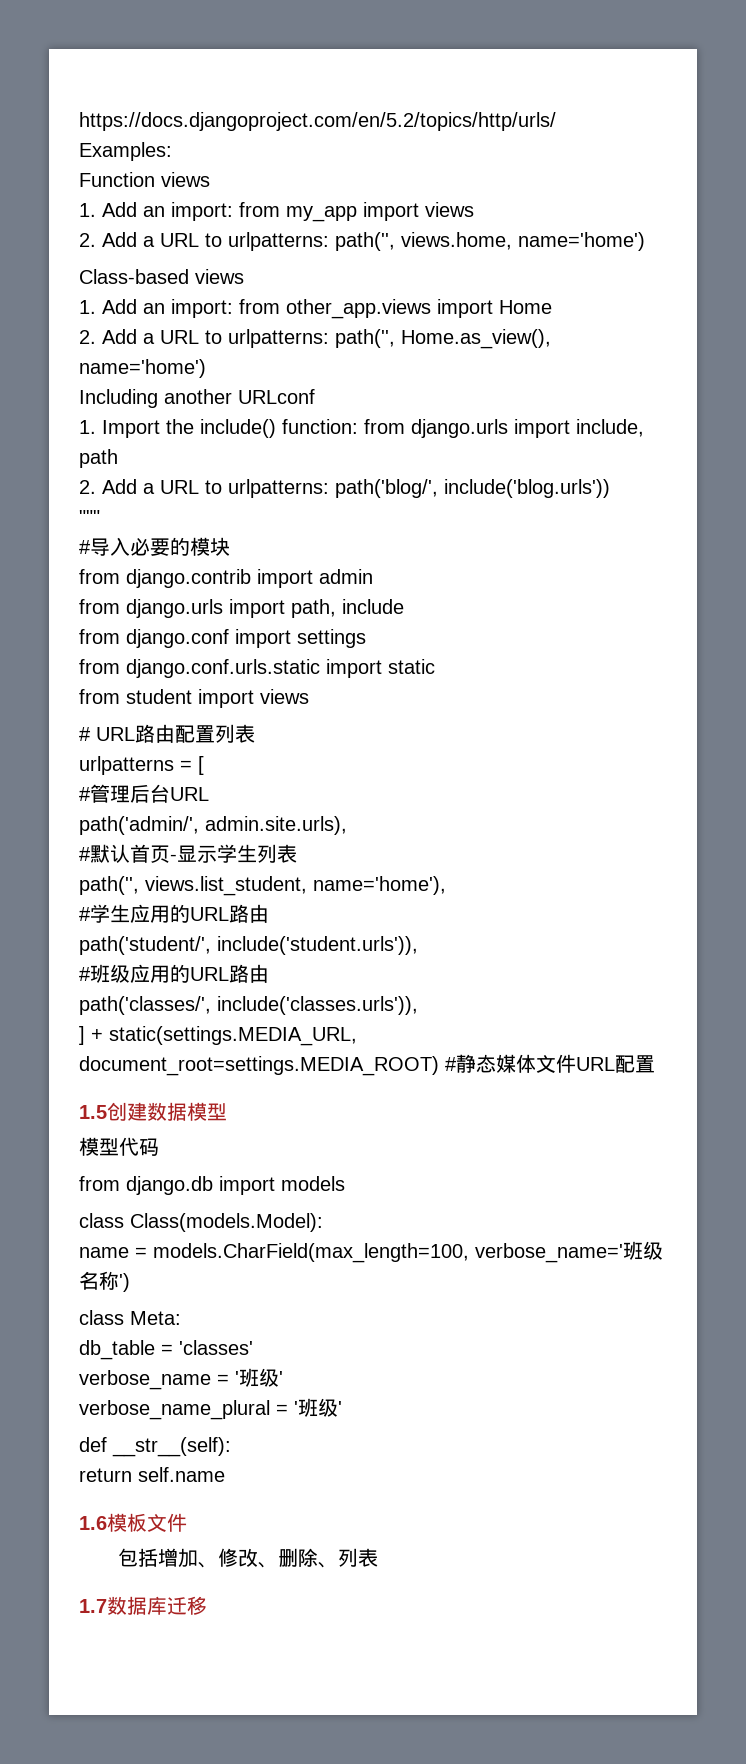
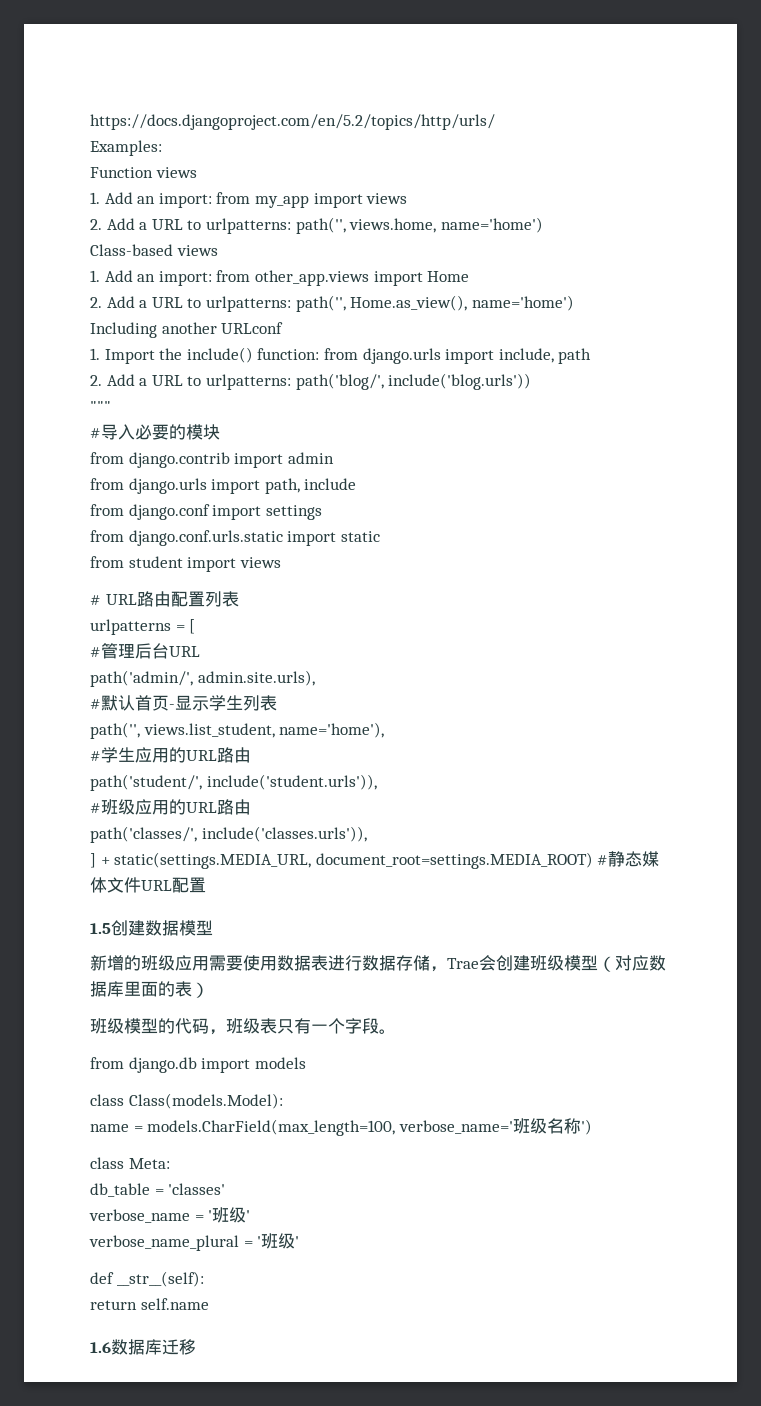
- 模型代码
+ 新增的班级应用需要使用数据表进行数据存储，Trae会创建班级模型（对应数据库里面的表）
+ 班级模型的代码，班级表只有一个字段。
- 1.6模板文件
- 包括增加、修改、删除、列表
- 1.7数据库迁移
+ 1.6数据库迁移

